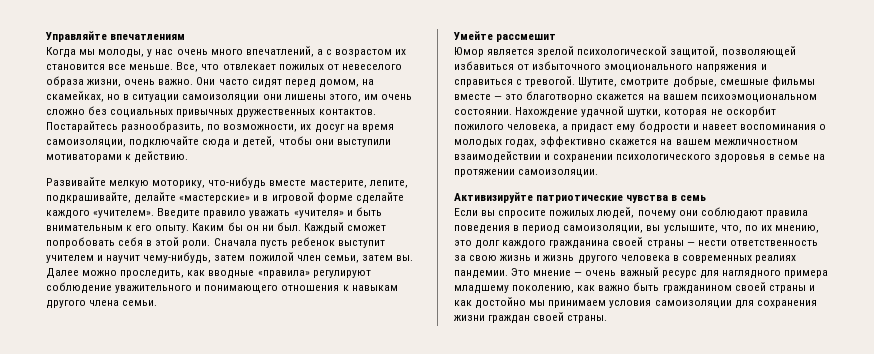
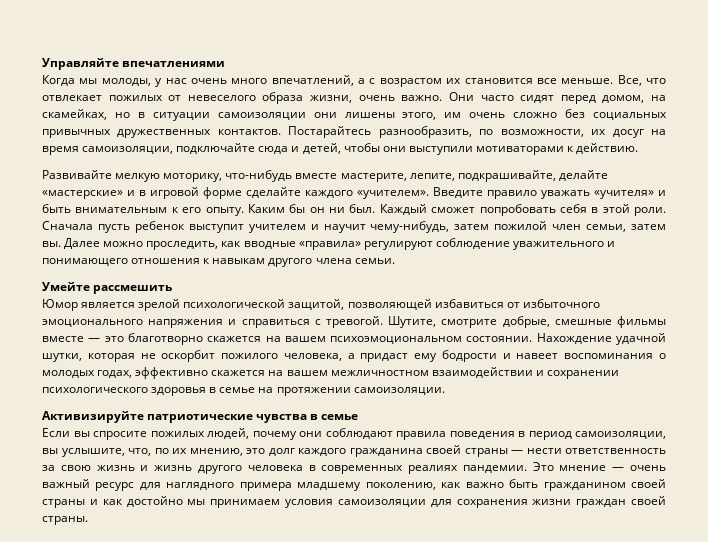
- Управляйте впечатлениям
+ Управляйте впечатлениями
- Умейте рассмешит
+ Умейте рассмешить
- Активизируйте патриотические чувства в семь
+ Активизируйте патриотические чувства в семье

